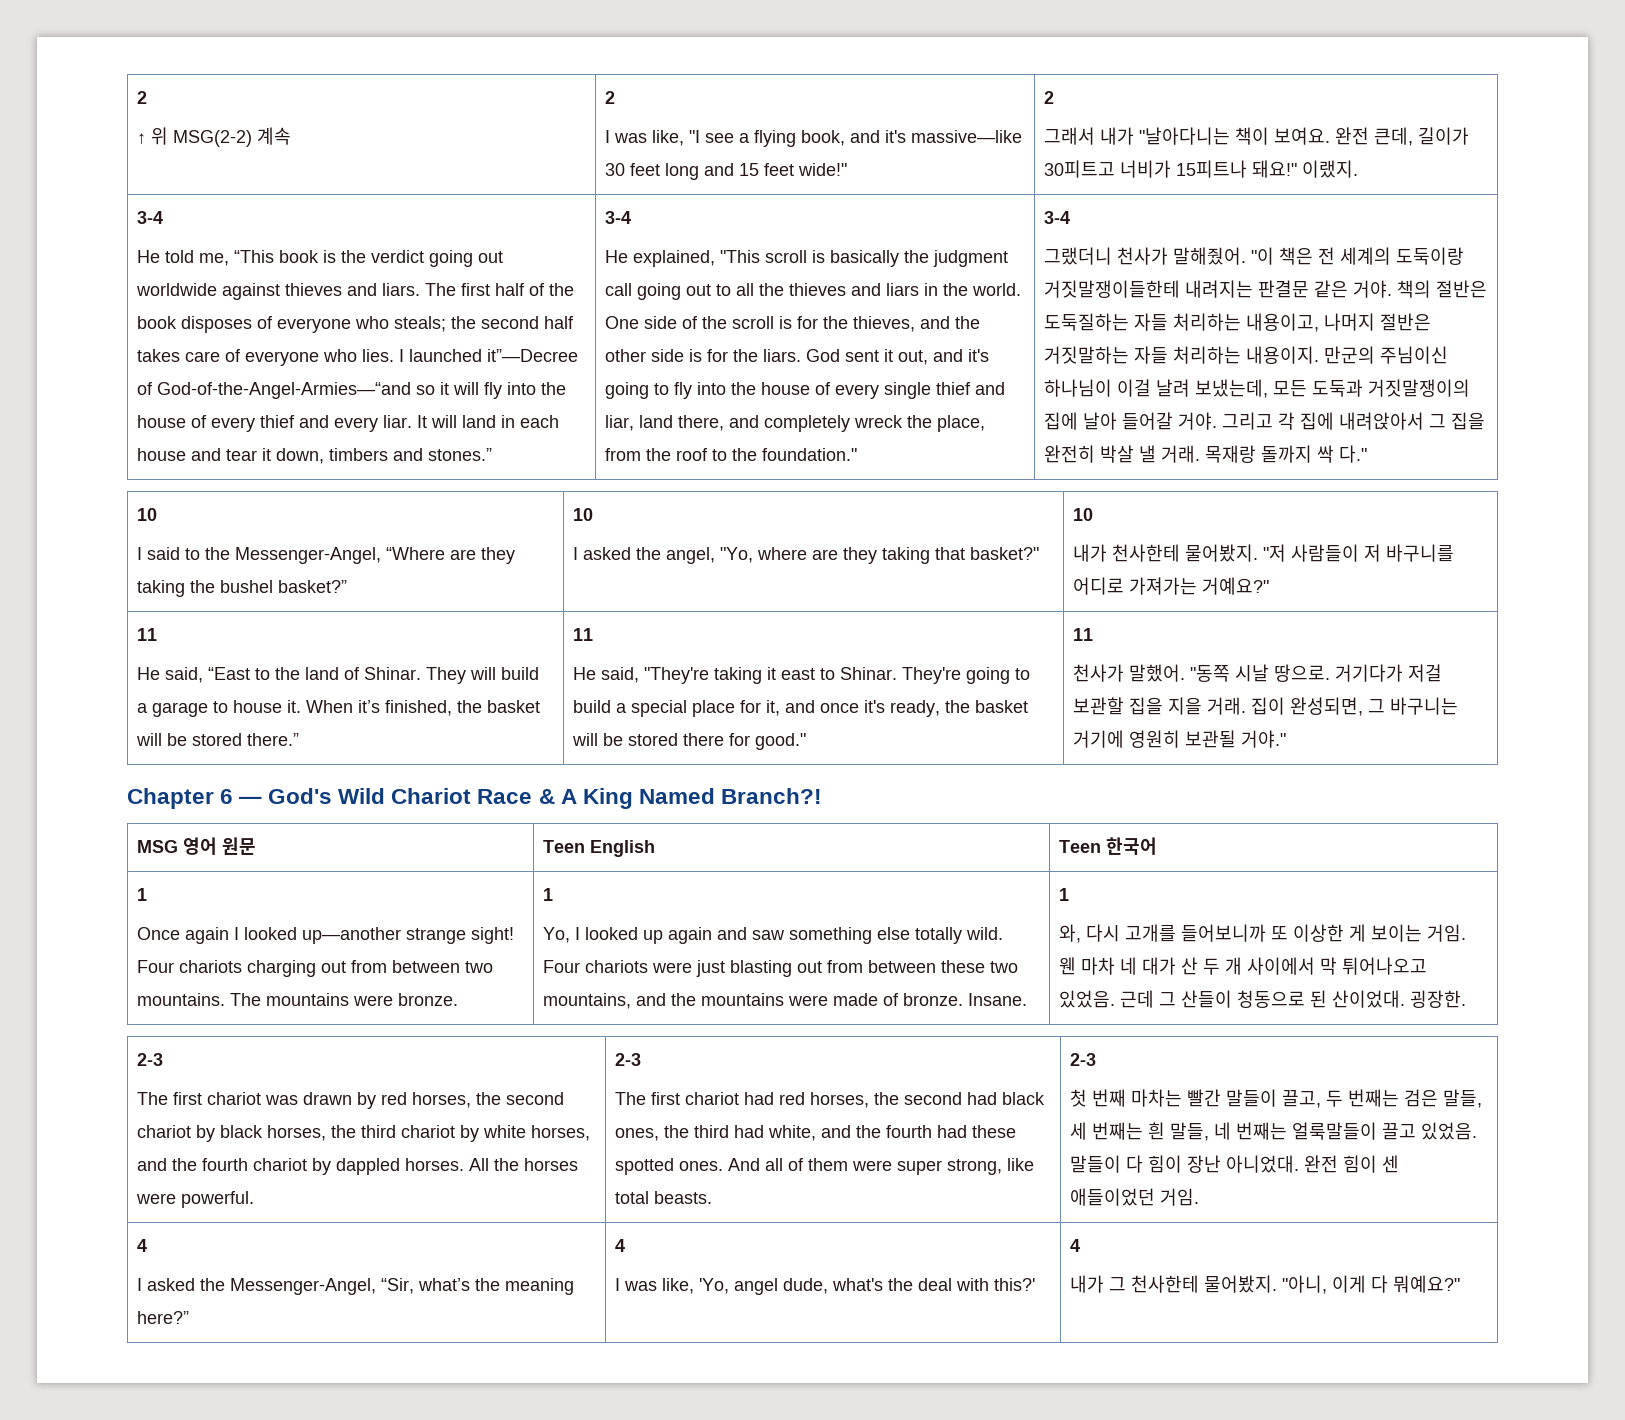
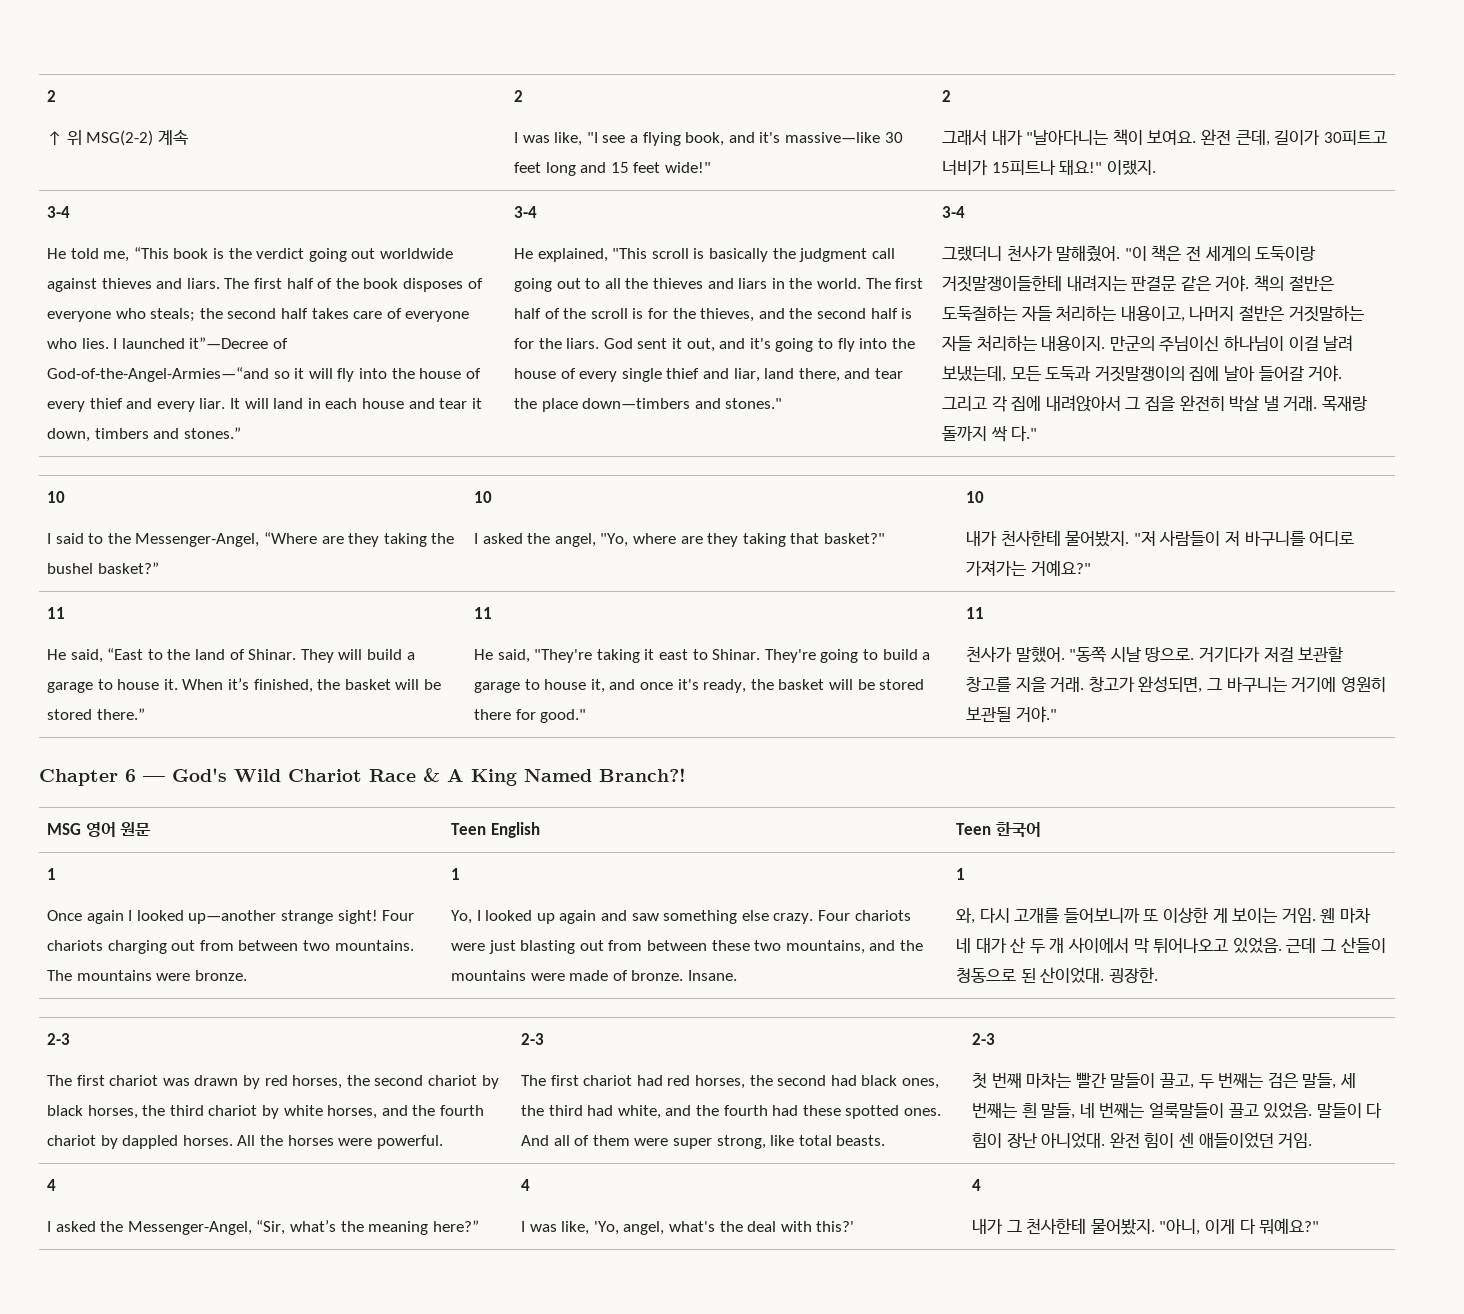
- One side of the scroll is for the thieves, and the other side is for the liars.
+ The first half of the scroll is for the thieves, and the second half is for the liars.
- God sent it out, and it's going to fly into the house of every single thief and liar, land there, and completely wreck the place, from the roof to the foundation."
+ God sent it out, and it's going to fly into the house of every single thief and liar, land there, and tear the place down—timbers and stones."
- They're going to build a special place for it, and once it's ready, the basket will be stored there for good."
+ They're going to build a garage to house it, and once it's ready, the basket will be stored there for good."
- 거기다가 저걸 보관할 집을 지을 거래.
+ 거기다가 저걸 보관할 창고를 지을 거래.
- 집이 완성되면, 그 바구니는 거기에 영원히 보관될 거야."
+ 창고가 완성되면, 그 바구니는 거기에 영원히 보관될 거야."
- Yo, I looked up again and saw something else totally wild.
+ Yo, I looked up again and saw something else crazy.
  완전 힘이 센 애들이었던 거임.
  4
  I asked the Messenger-Angel, “Sir, what’s the meaning here?” | 4
- I was like, 'Yo, angel dude, what's the deal with this?' | 4
+ I was like, 'Yo, angel, what's the deal with this?' | 4

